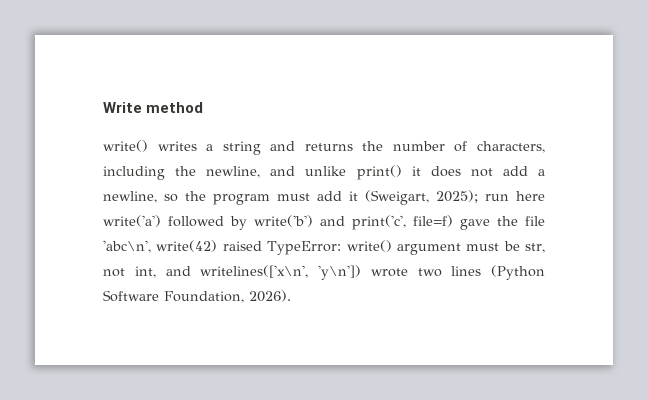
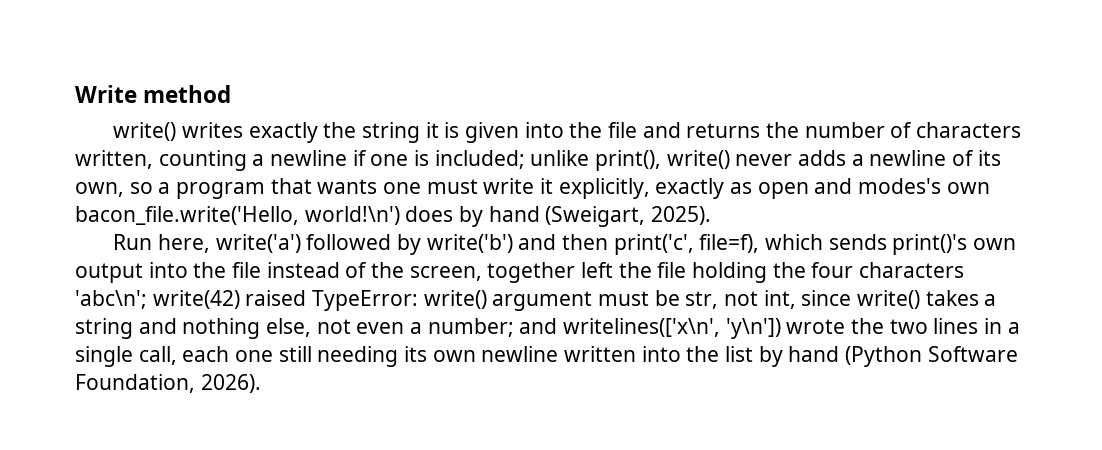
- write() writes a string and returns the number of characters, including the newline, and unlike print() it does not add a newline, so the program must add it (Sweigart, 2025); run here write('a') followed by write('b') and print('c', file=f) gave the file 'abc\n', write(42) raised TypeError: write() argument must be str, not int, and writelines(['x\n', 'y\n']) wrote two lines (Python Software Foundation, 2026).
+ write() writes exactly the string it is given into the file and returns the number of characters written, counting a newline if one is included; unlike print(), write() never adds a newline of its own, so a program that wants one must write it explicitly, exactly as open and modes's own bacon_file.write('Hello, world!\n') does by hand (Sweigart, 2025).
+ Run here, write('a') followed by write('b') and then print('c', file=f), which sends print()'s own output into the file instead of the screen, together left the file holding the four characters 'abc\n'; write(42) raised TypeError: write() argument must be str, not int, since write() takes a string and nothing else, not even a number; and writelines(['x\n', 'y\n']) wrote the two lines in a single call, each one still needing its own newline written into the list by hand (Python Software Foundation, 2026).

